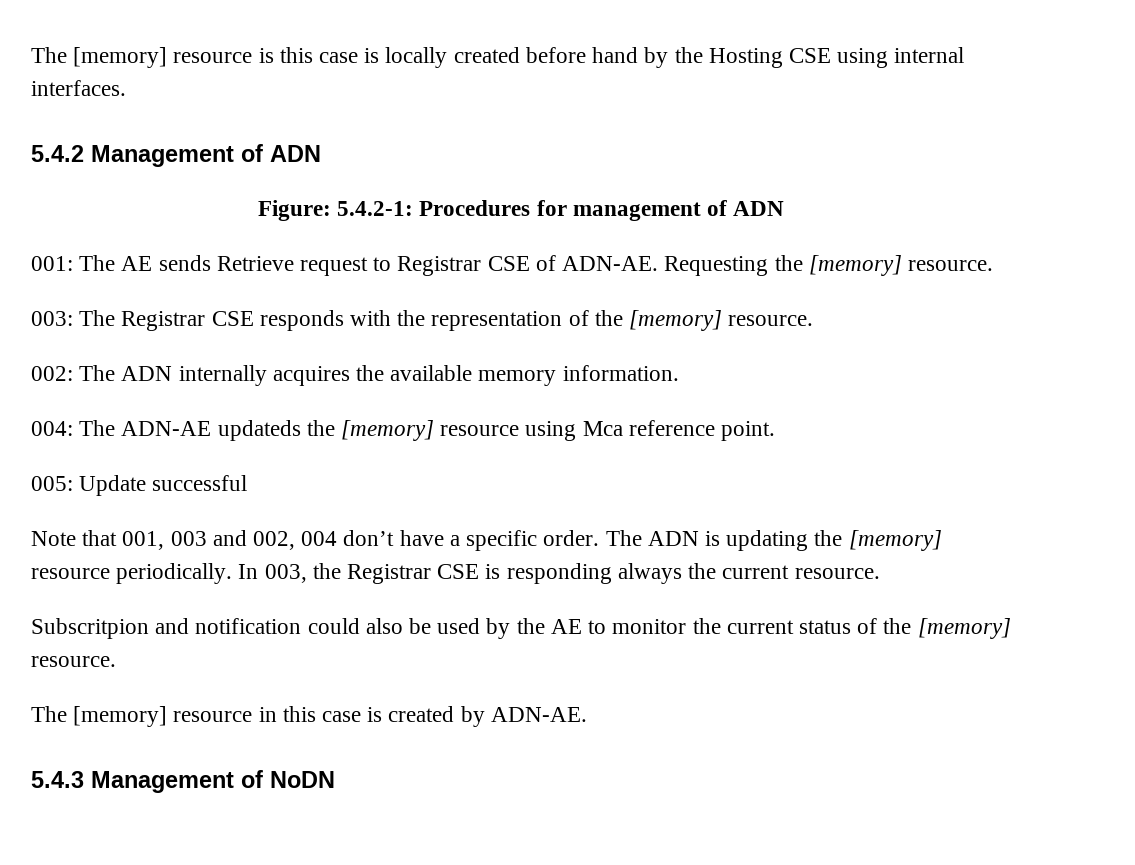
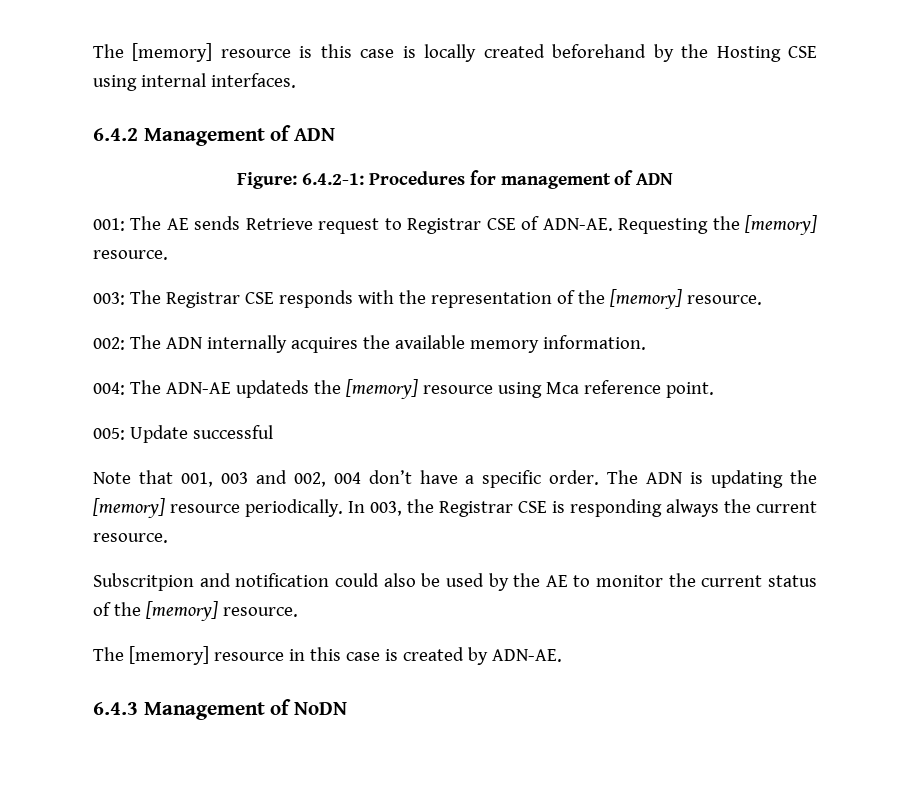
- The [memory] resource is this case is locally created before hand by the Hosting CSE using internal interfaces.
+ The [memory] resource is this case is locally created beforehand by the Hosting CSE using internal interfaces.
- 5.4.2 Management of ADN
+ 6.4.2 Management of ADN
- Figure: 5.4.2-1: Procedures for management of ADN
+ Figure: 6.4.2-1: Procedures for management of ADN
- 5.4.3 Management of NoDN
+ 6.4.3 Management of NoDN

